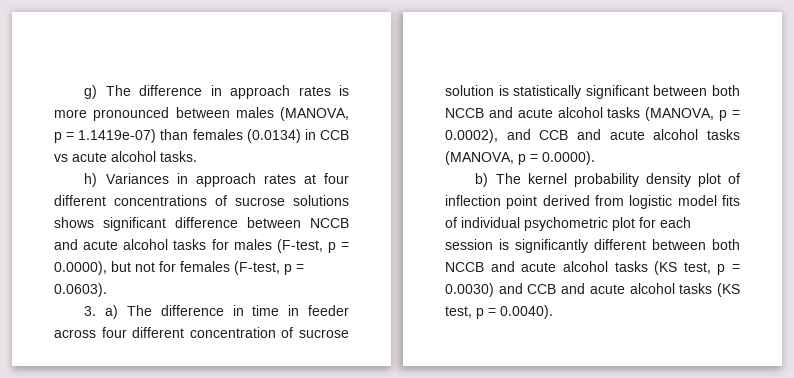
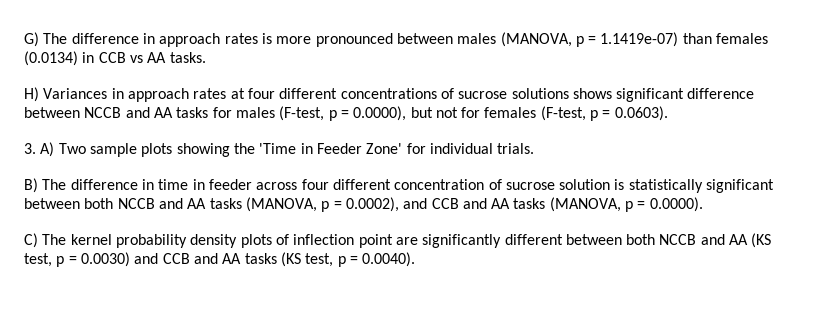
- g) The difference in approach rates is more pronounced between males (MANOVA, p = 1.1419e-07) than females (0.0134) in CCB vs acute alcohol tasks.
+ G) The difference in approach rates is more pronounced between males (MANOVA, p = 1.1419e-07) than females (0.0134) in CCB vs AA tasks.
- h) Variances in approach rates at four different concentrations of sucrose solutions shows significant difference between NCCB and acute alcohol tasks for males (F-test, p = 0.0000), but not for females (F-test, p = 0.0603).
+ H) Variances in approach rates at four different concentrations of sucrose solutions shows significant difference between NCCB and AA tasks for males (F-test, p = 0.0000), but not for females (F-test, p = 0.0603).
- 3. a) The difference in time in feeder across four different concentration of sucrose solution is statistically significant between both NCCB and acute alcohol tasks (MANOVA, p = 0.0002), and CCB and acute alcohol tasks (MANOVA, p = 0.0000).
+ 3. A) Two sample plots showing the 'Time in Feeder Zone' for individual trials.
+ B) The difference in time in feeder across four different concentration of sucrose solution is statistically significant between both NCCB and AA tasks (MANOVA, p = 0.0002), and CCB and AA tasks (MANOVA, p = 0.0000).
- b) The kernel probability density plot of inflection point derived from logistic model fits of individual psychometric plot for each session is significantly different between both NCCB and acute alcohol tasks (KS test, p = 0.0030) and CCB and acute alcohol tasks (KS test, p = 0.0040).
+ C) The kernel probability density plots of inflection point are significantly different between both NCCB and AA (KS test, p = 0.0030) and CCB and AA tasks (KS test, p = 0.0040).

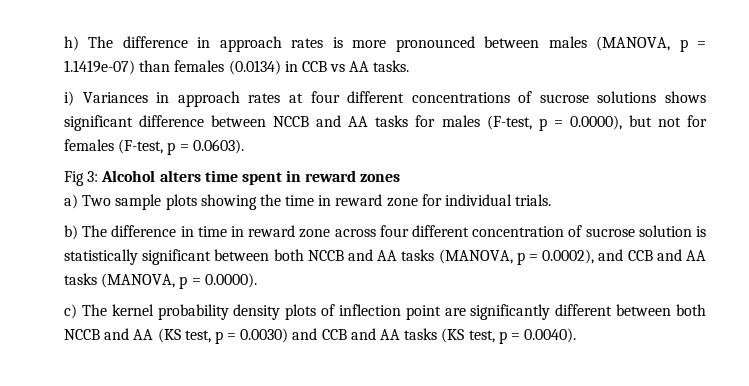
- G) The difference in approach rates is more pronounced between males (MANOVA, p = 1.1419e-07) than females (0.0134) in CCB vs AA tasks.
+ h) The difference in approach rates is more pronounced between males (MANOVA, p = 1.1419e-07) than females (0.0134) in CCB vs AA tasks.
- H) Variances in approach rates at four different concentrations of sucrose solutions shows significant difference between NCCB and AA tasks for males (F-test, p = 0.0000), but not for females (F-test, p = 0.0603).
+ i) Variances in approach rates at four different concentrations of sucrose solutions shows significant difference between NCCB and AA tasks for males (F-test, p = 0.0000), but not for females (F-test, p = 0.0603).
- 3. A) Two sample plots showing the 'Time in Feeder Zone' for individual trials.
+ Fig 3: Alcohol alters time spent in reward zones
+ a) Two sample plots showing the time in reward zone for individual trials.
- B) The difference in time in feeder across four different concentration of sucrose solution is statistically significant between both NCCB and AA tasks (MANOVA, p = 0.0002), and CCB and AA tasks (MANOVA, p = 0.0000).
+ b) The difference in time in reward zone across four different concentration of sucrose solution is statistically significant between both NCCB and AA tasks (MANOVA, p = 0.0002), and CCB and AA tasks (MANOVA, p = 0.0000).
- C) The kernel probability density plots of inflection point are significantly different between both NCCB and AA (KS test, p = 0.0030) and CCB and AA tasks (KS test, p = 0.0040).
+ c) The kernel probability density plots of inflection point are significantly different between both NCCB and AA (KS test, p = 0.0030) and CCB and AA tasks (KS test, p = 0.0040).

